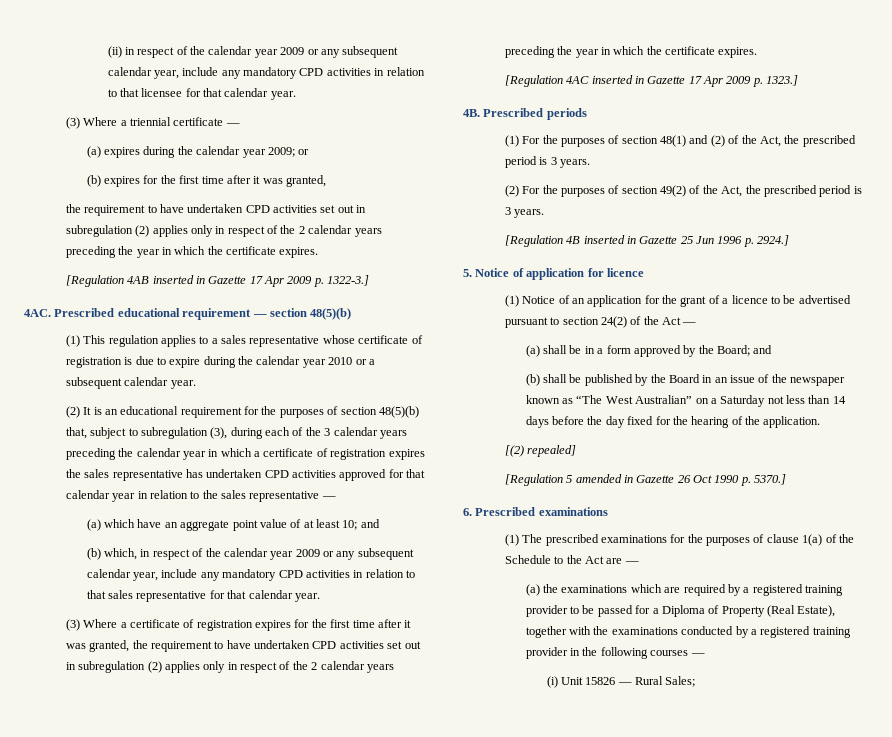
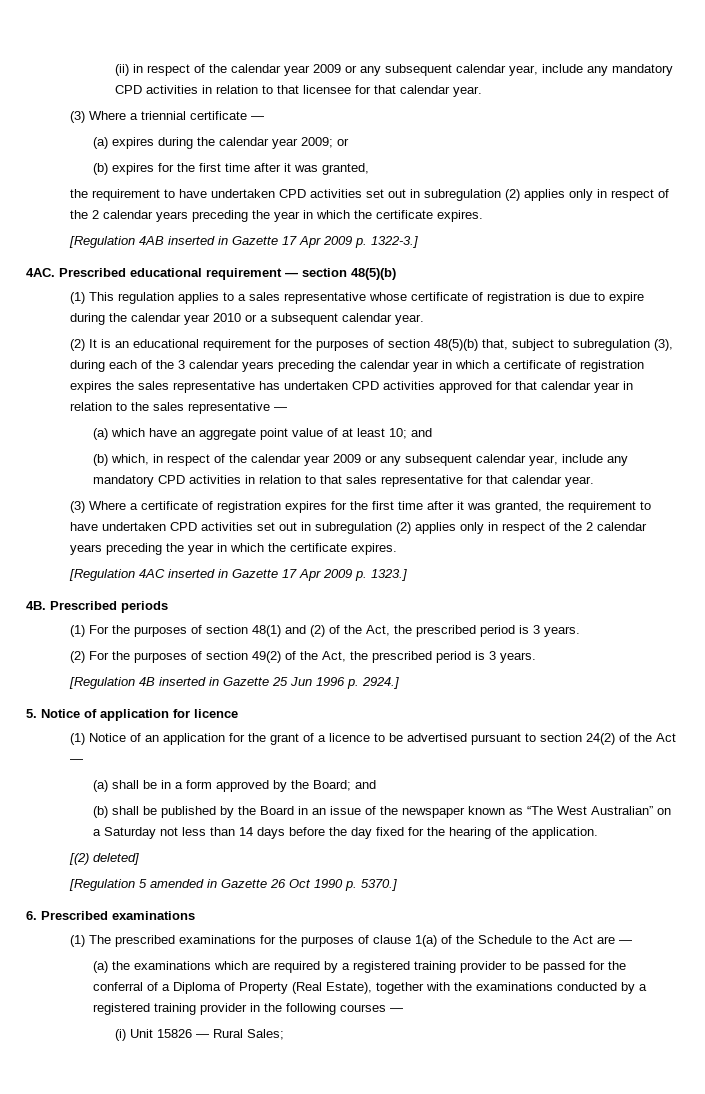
- [(2) repealed]
+ [(2) deleted]
- (a) the examinations which are required by a registered training provider to be passed for a Diploma of Property (Real Estate), together with the examinations conducted by a registered training provider in the following courses —
+ (a) the examinations which are required by a registered training provider to be passed for the conferral of a Diploma of Property (Real Estate), together with the examinations conducted by a registered training provider in the following courses —

